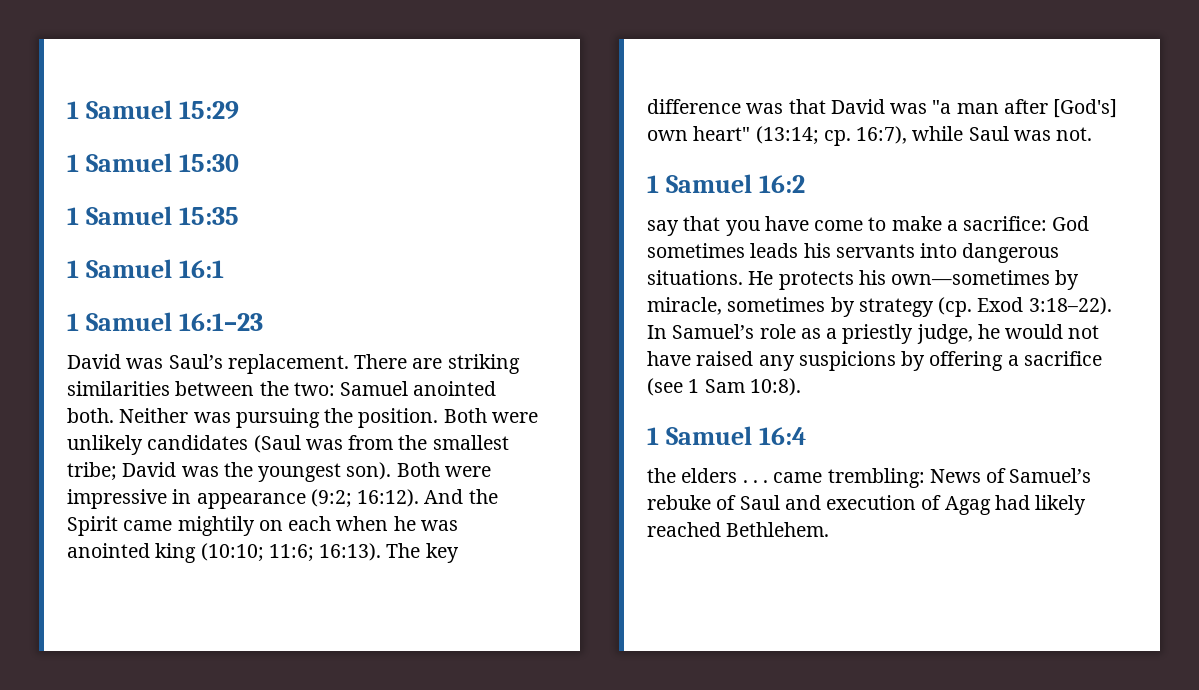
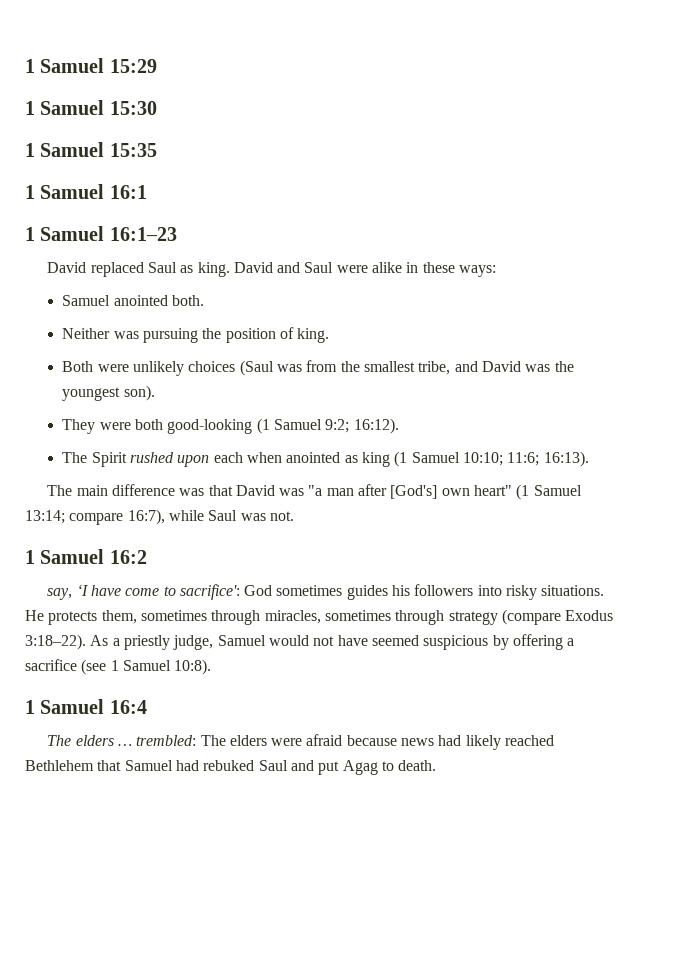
- David was Saul’s replacement. There are striking similarities between the two: Samuel anointed both. Neither was pursuing the position. Both were unlikely candidates (Saul was from the smallest tribe; David was the youngest son). Both were impressive in appearance (9:2; 16:12). And the Spirit came mightily on each when he was anointed king (10:10; 11:6; 16:13). The key difference was that David was "a man after [God's] own heart" (13:14; cp. 16:7), while Saul was not.
+ David replaced Saul as king. David and Saul were alike in these ways:
+ Samuel anointed both.
+ Neither was pursuing the position of king.
+ Both were unlikely choices (Saul was from the smallest tribe, and David was the youngest son).
+ They were both good-looking (1 Samuel 9:2; 16:12).
+ The Spirit rushed upon each when anointed as king (1 Samuel 10:10; 11:6; 16:13).
+ The main difference was that David was "a man after [God's] own heart" (1 Samuel 13:14; compare 16:7), while Saul was not.
- say that you have come to make a sacrifice: God sometimes leads his servants into dangerous situations. He protects his own—sometimes by miracle, sometimes by strategy (cp. Exod 3:18–22). In Samuel’s role as a priestly judge, he would not have raised any suspicions by offering a sacrifice (see 1 Sam 10:8).
+ say, ‘I have come to sacrifice': God sometimes guides his followers into risky situations. He protects them, sometimes through miracles, sometimes through strategy (compare Exodus 3:18–22). As a priestly judge, Samuel would not have seemed suspicious by offering a sacrifice (see 1 Samuel 10:8).
- the elders . . . came trembling: News of Samuel’s rebuke of Saul and execution of Agag had likely reached Bethlehem.
+ The elders … trembled: The elders were afraid because news had likely reached Bethlehem that Samuel had rebuked Saul and put Agag to death.

